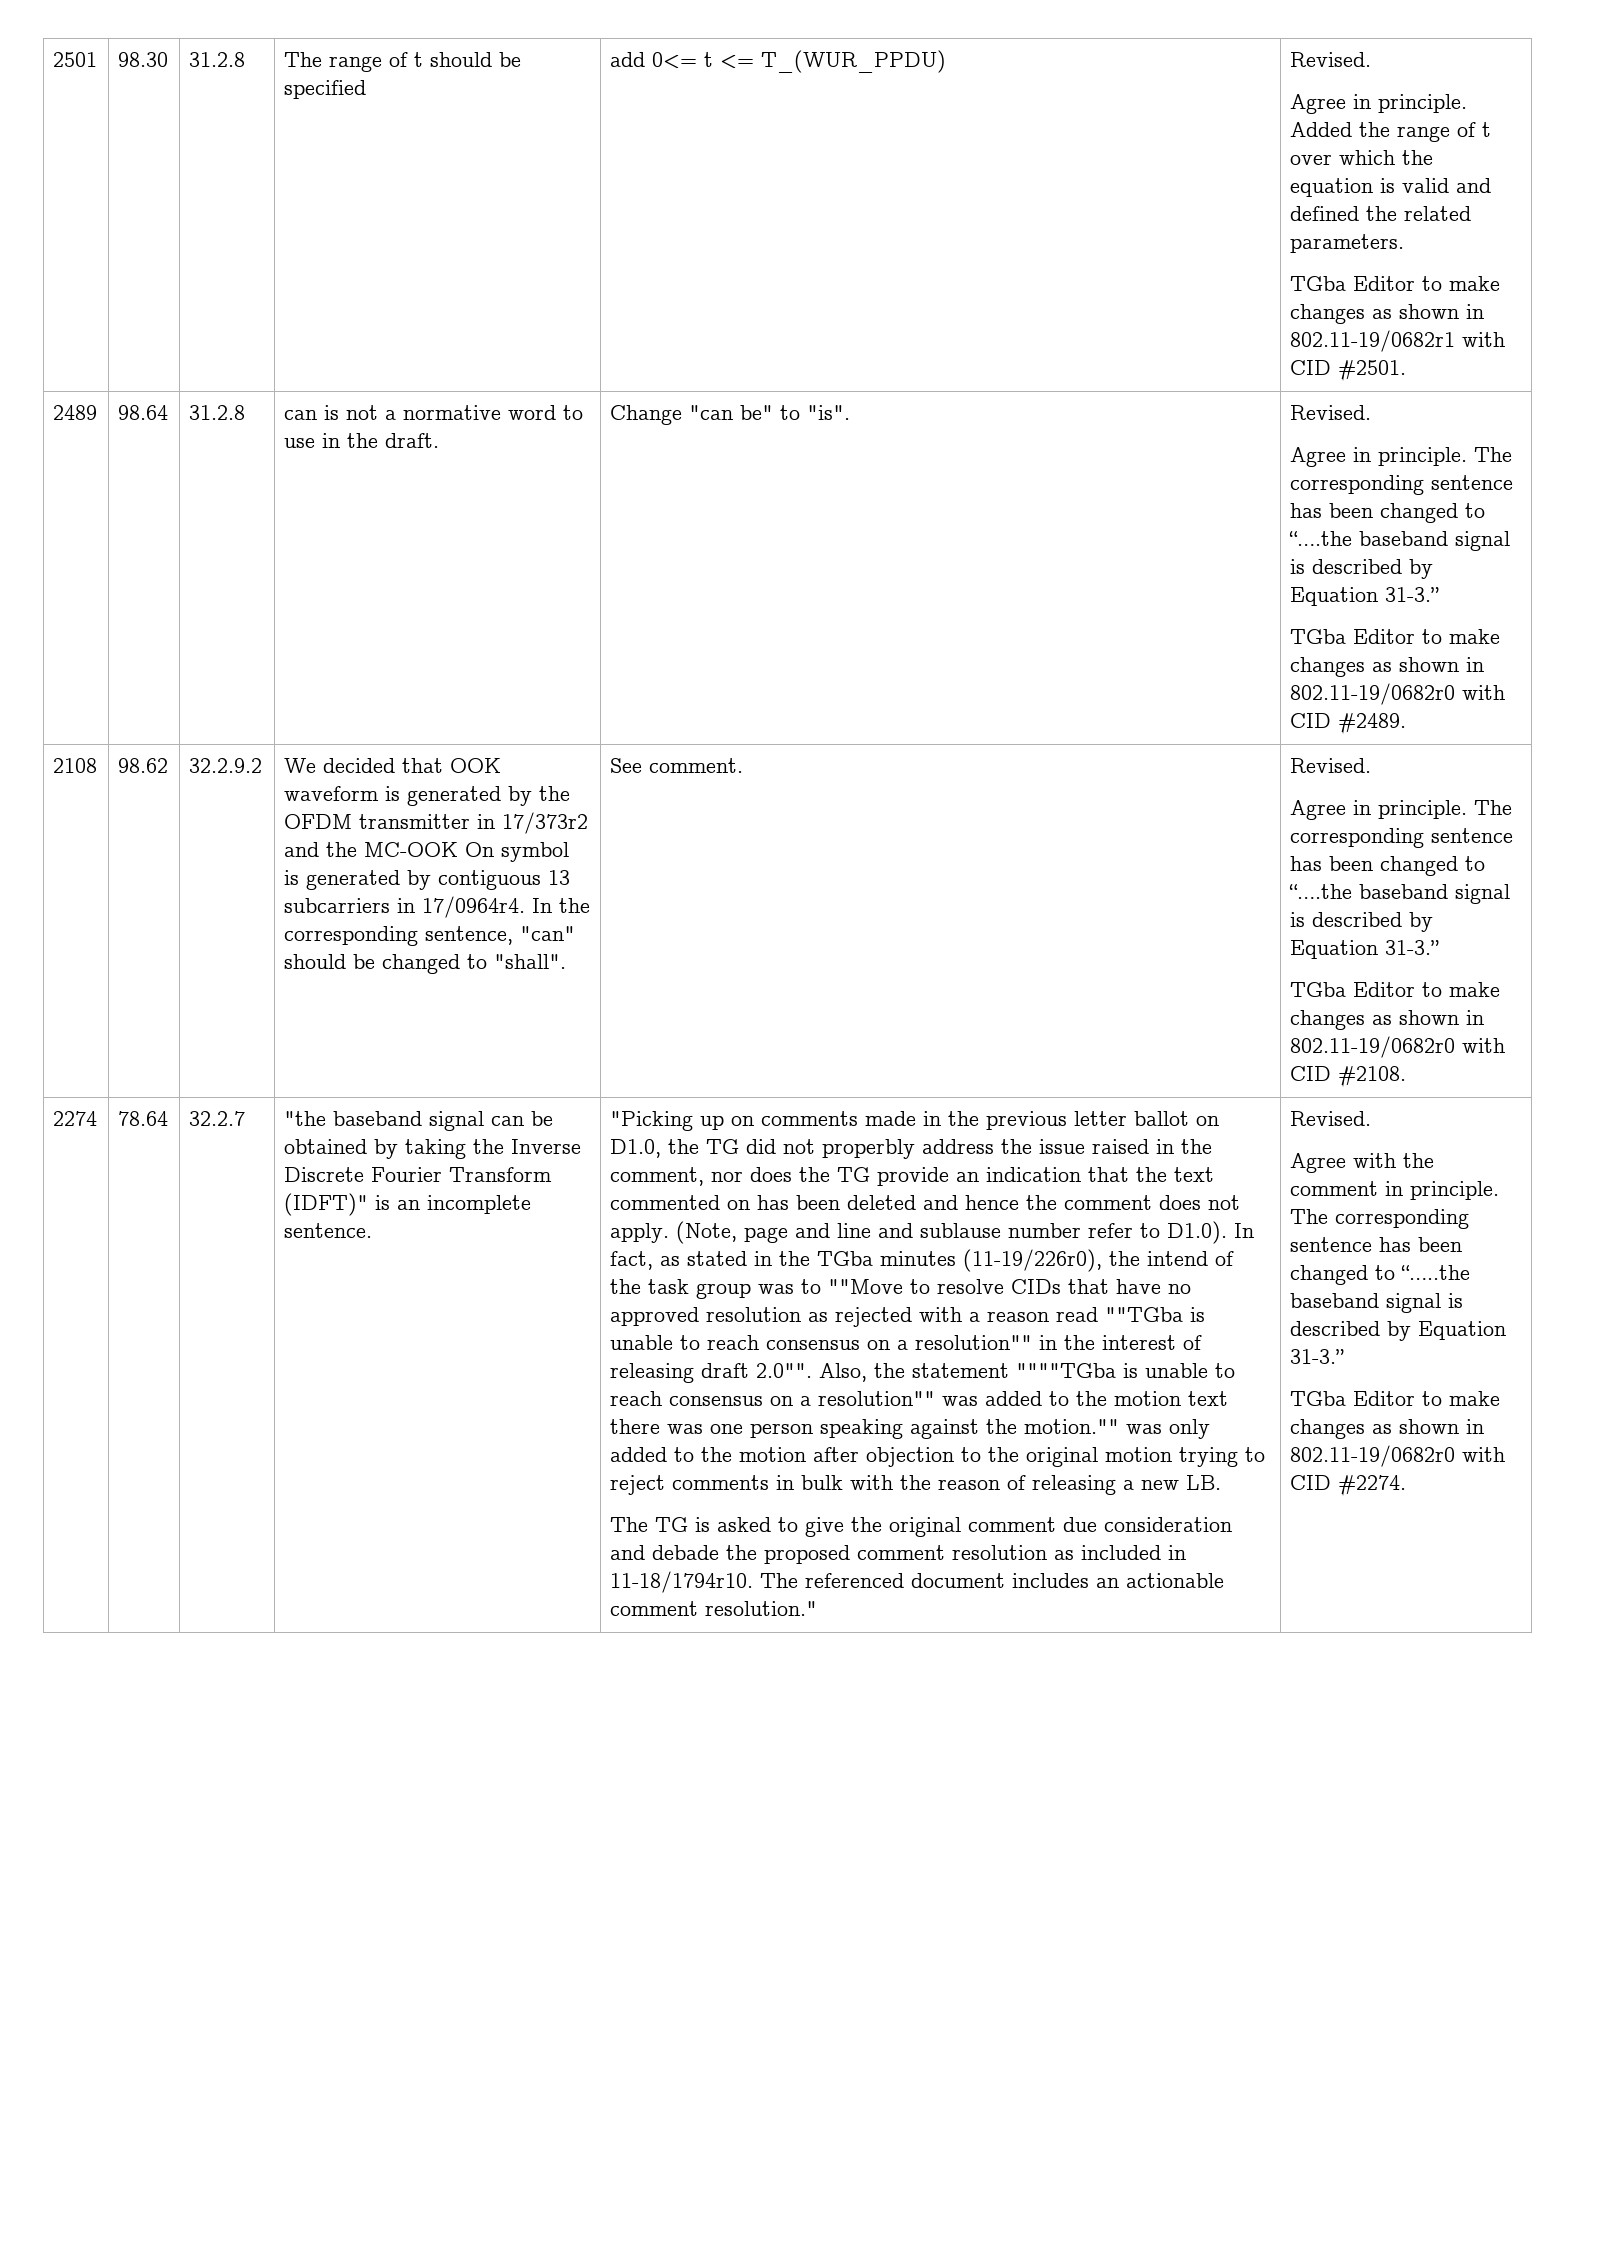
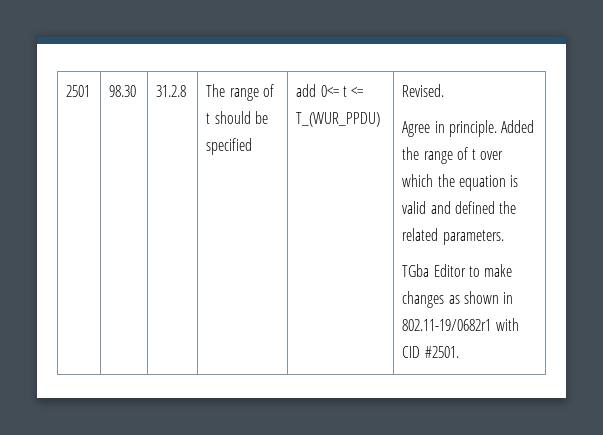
- 2489 | 98.64 | 31.2.8 | can is not a normative word to use in the draft. | Change "can be" to "is". | Revised.
- Agree in principle. The corresponding sentence has been changed to “….the baseband signal is described by Equation 31-3.”
- TGba Editor to make changes as shown in 802.11-19/0682r0 with CID #2489.
- 2108 | 98.62 | 32.2.9.2 | We decided that OOK waveform is generated by the OFDM transmitter in 17/373r2 and the MC-OOK On symbol is generated by contiguous 13 subcarriers in 17/0964r4. In the corresponding sentence, "can" should be changed to "shall". | See comment. | Revised.
- Agree in principle. The corresponding sentence has been changed to “….the baseband signal is described by Equation 31-3.”
- TGba Editor to make changes as shown in 802.11-19/0682r0 with CID #2108.
- 2274 | 78.64 | 32.2.7 | "the baseband signal can be obtained by taking the Inverse Discrete Fourier Transform (IDFT)" is an incomplete sentence. | "Picking up on comments made in the previous letter ballot on D1.0, the TG did not properbly address the issue raised in the comment, nor does the TG provide an indication that the text commented on has been deleted and hence the comment does not apply. (Note, page and line and sublause number refer to D1.0). In fact, as stated in the TGba minutes (11-19/226r0), the intend of the task group was to ""Move to resolve CIDs that have no approved resolution as rejected with a reason read ""TGba is unable to reach consensus on a resolution"" in the interest of releasing draft 2.0"". Also, the statement """"TGba is unable to reach consensus on a resolution"" was added to the motion text there was one person speaking against the motion."" was only added to the motion after objection to the original motion trying to reject comments in bulk with the reason of releasing a new LB.
- The TG is asked to give the original comment due consideration and debade the proposed comment resolution as included in 11-18/1794r10. The referenced document includes an actionable comment resolution." | Revised.
- Agree with the comment in principle. The corresponding sentence has been changed to “…..the baseband signal is described by Equation 31-3.”
- TGba Editor to make changes as shown in 802.11-19/0682r0 with CID #2274.

